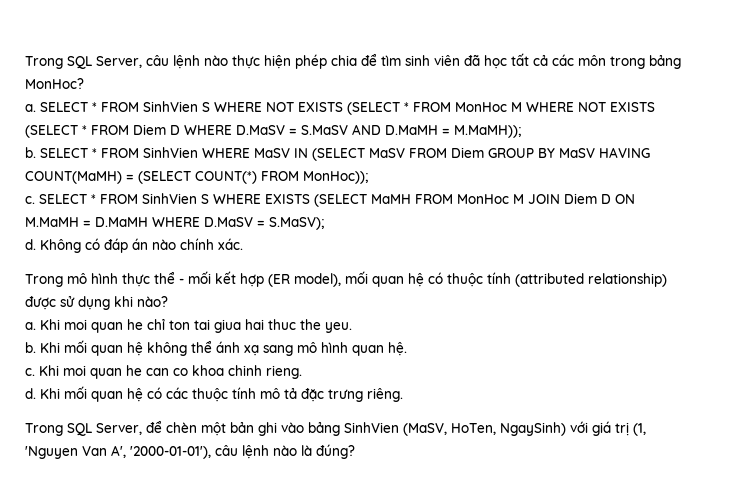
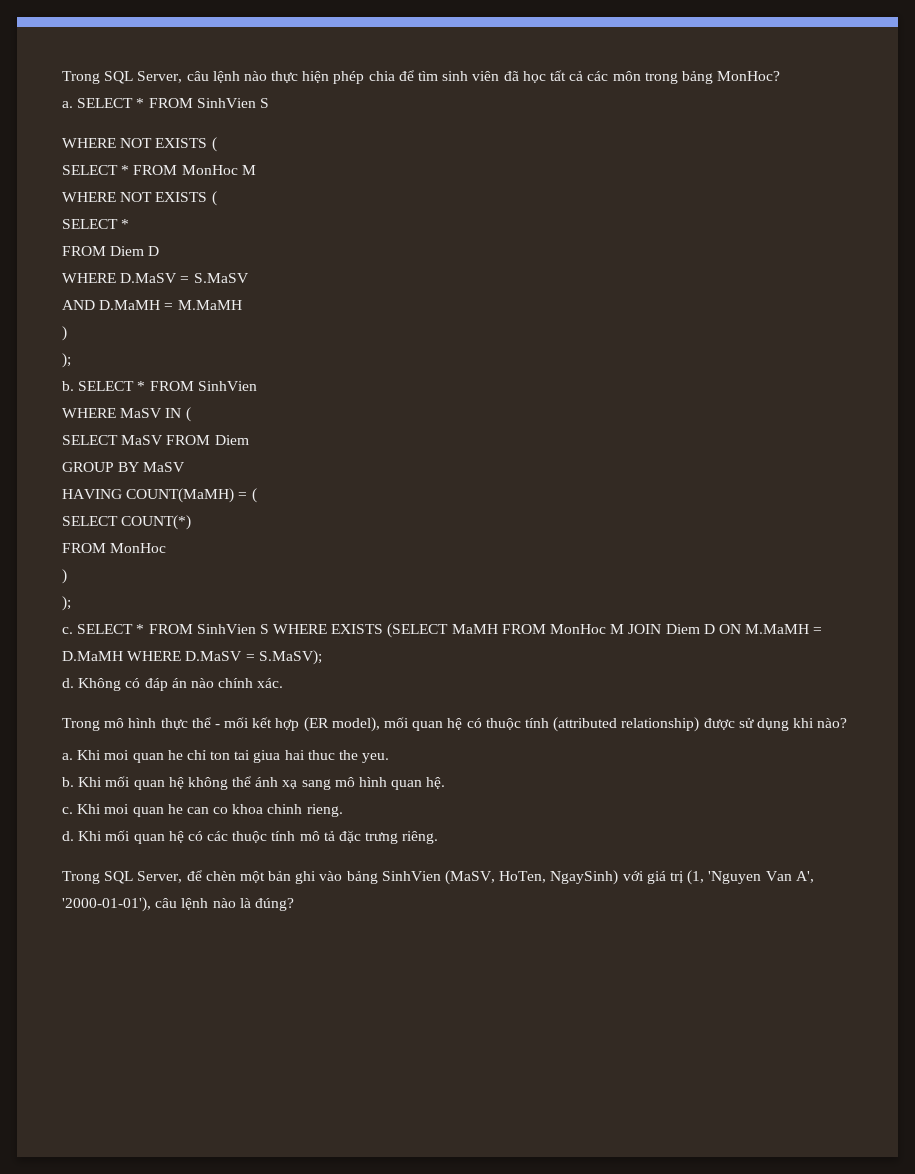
- a. SELECT * FROM SinhVien S WHERE NOT EXISTS (SELECT * FROM MonHoc M WHERE NOT EXISTS (SELECT * FROM Diem D WHERE D.MaSV = S.MaSV AND D.MaMH = M.MaMH));
+ a. SELECT * FROM SinhVien S
+ WHERE NOT EXISTS (
+ SELECT * FROM MonHoc M
+ WHERE NOT EXISTS (
+ SELECT *
+ FROM Diem D
+ WHERE D.MaSV = S.MaSV
+ AND D.MaMH = M.MaMH
+ )
+ );
- b. SELECT * FROM SinhVien WHERE MaSV IN (SELECT MaSV FROM Diem GROUP BY MaSV HAVING COUNT(MaMH) = (SELECT COUNT(*) FROM MonHoc));
+ b. SELECT * FROM SinhVien
+ WHERE MaSV IN (
+ SELECT MaSV FROM Diem
+ GROUP BY MaSV
+ HAVING COUNT(MaMH) = (
+ SELECT COUNT(*)
+ FROM MonHoc
+ )
+ );

